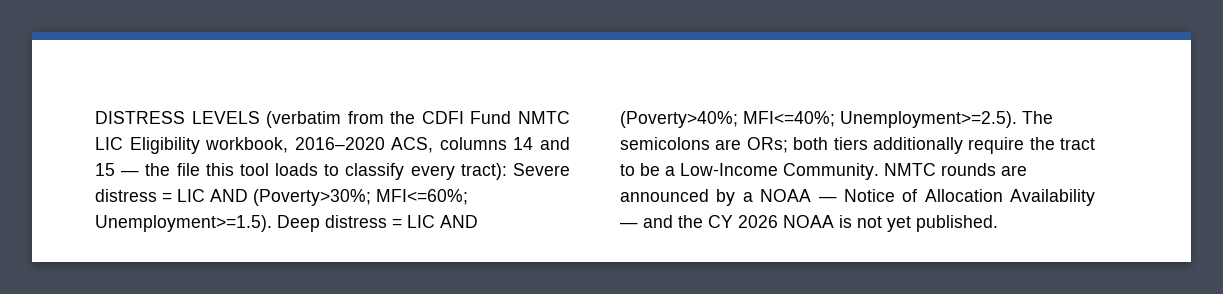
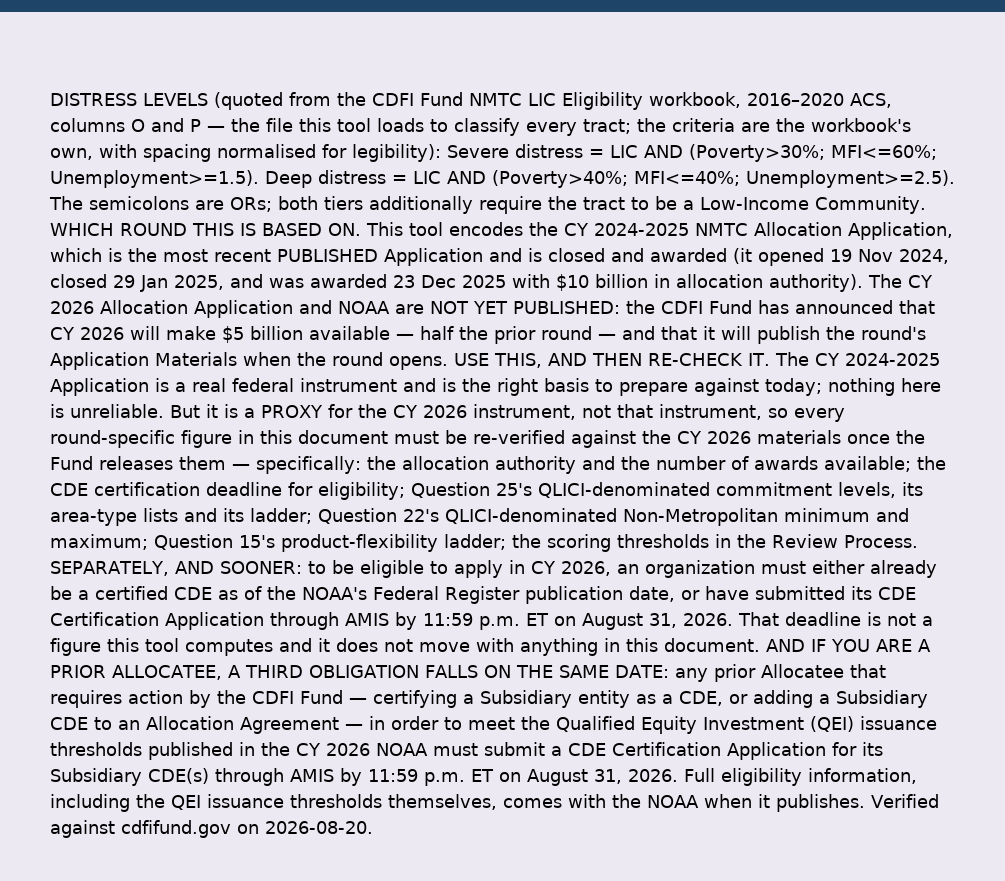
- DISTRESS LEVELS (verbatim from the CDFI Fund NMTC LIC Eligibility workbook, 2016–2020 ACS, columns 14 and 15 — the file this tool loads to classify every tract): Severe distress = LIC AND (Poverty>30%; MFI<=60%; Unemployment>=1.5). Deep distress = LIC AND (Poverty>40%; MFI<=40%; Unemployment>=2.5). The semicolons are ORs; both tiers additionally require the tract to be a Low-Income Community.
+ DISTRESS LEVELS (quoted from the CDFI Fund NMTC LIC Eligibility workbook, 2016–2020 ACS, columns O and P — the file this tool loads to classify every tract; the criteria are the workbook's own, with spacing normalised for legibility): Severe distress = LIC AND (Poverty>30%; MFI<=60%; Unemployment>=1.5). Deep distress = LIC AND (Poverty>40%; MFI<=40%; Unemployment>=2.5). The semicolons are ORs; both tiers additionally require the tract to be a Low-Income Community.
- NMTC rounds are announced by a NOAA — Notice of Allocation Availability — and the CY 2026 NOAA is not yet published.
+ WHICH ROUND THIS IS BASED ON. This tool encodes the CY 2024-2025 NMTC Allocation Application, which is the most recent PUBLISHED Application and is closed and awarded (it opened 19 Nov 2024, closed 29 Jan 2025, and was awarded 23 Dec 2025 with $10 billion in allocation authority). The CY 2026 Allocation Application and NOAA are NOT YET PUBLISHED: the CDFI Fund has announced that CY 2026 will make $5 billion available — half the prior round — and that it will publish the round's Application Materials when the round opens. USE THIS, AND THEN RE-CHECK IT. The CY 2024-2025 Application is a real federal instrument and is the right basis to prepare against today; nothing here is unreliable. But it is a PROXY for the CY 2026 instrument, not that instrument, so every round-specific figure in this document must be re-verified against the CY 2026 materials once the Fund releases them — specifically: the allocation authority and the number of awards available; the CDE certification deadline for eligibility; Question 25's QLICI-denominated commitment levels, its area-type lists and its ladder; Question 22's QLICI-denominated Non-Metropolitan minimum and maximum; Question 15's product-flexibility ladder; the scoring thresholds in the Review Process. SEPARATELY, AND SOONER: to be eligible to apply in CY 2026, an organization must either already be a certified CDE as of the NOAA's Federal Register publication date, or have submitted its CDE Certification Application through AMIS by 11:59 p.m. ET on August 31, 2026. That deadline is not a figure this tool computes and it does not move with anything in this document. AND IF YOU ARE A PRIOR ALLOCATEE, A THIRD OBLIGATION FALLS ON THE SAME DATE: any prior Allocatee that requires action by the CDFI Fund — certifying a Subsidiary entity as a CDE, or adding a Subsidiary CDE to an Allocation Agreement — in order to meet the Qualified Equity Investment (QEI) issuance thresholds published in the CY 2026 NOAA must submit a CDE Certification Application for its Subsidiary CDE(s) through AMIS by 11:59 p.m. ET on August 31, 2026. Full eligibility information, including the QEI issuance thresholds themselves, comes with the NOAA when it publishes. Verified against cdfifund.gov on 2026-08-20.

